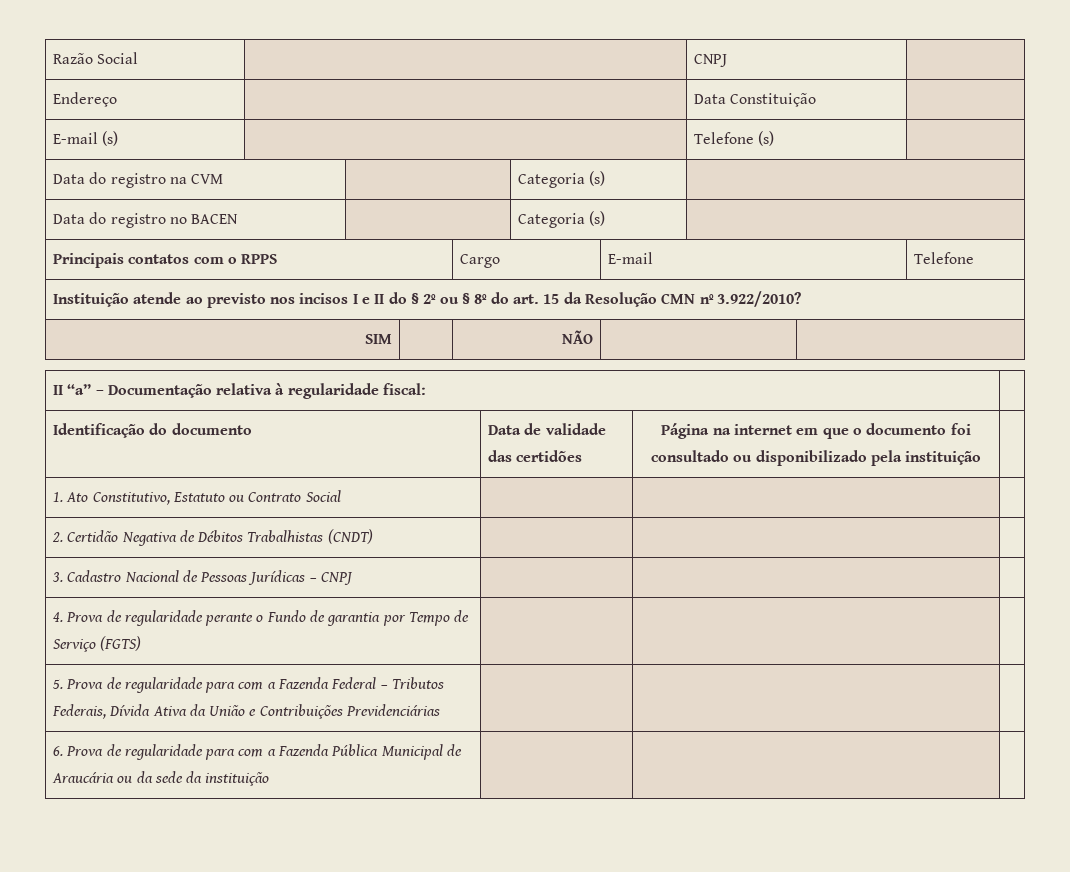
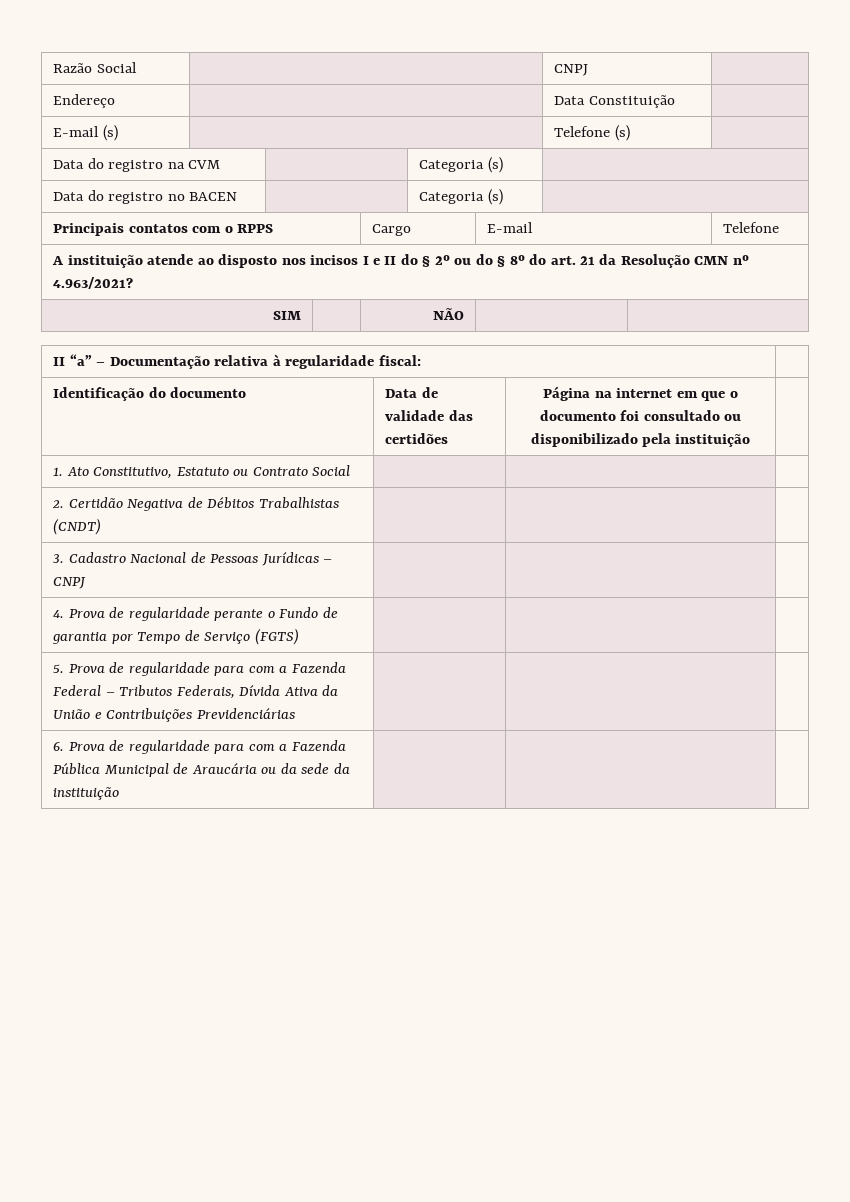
- Instituição atende ao previsto nos incisos I e II do § 2º ou § 8º do art. 15 da Resolução CMN nº 3.922/2010?
+ A instituição atende ao disposto nos incisos I e II do § 2º ou do § 8º do art. 21 da Resolução CMN nº 4.963/2021?

